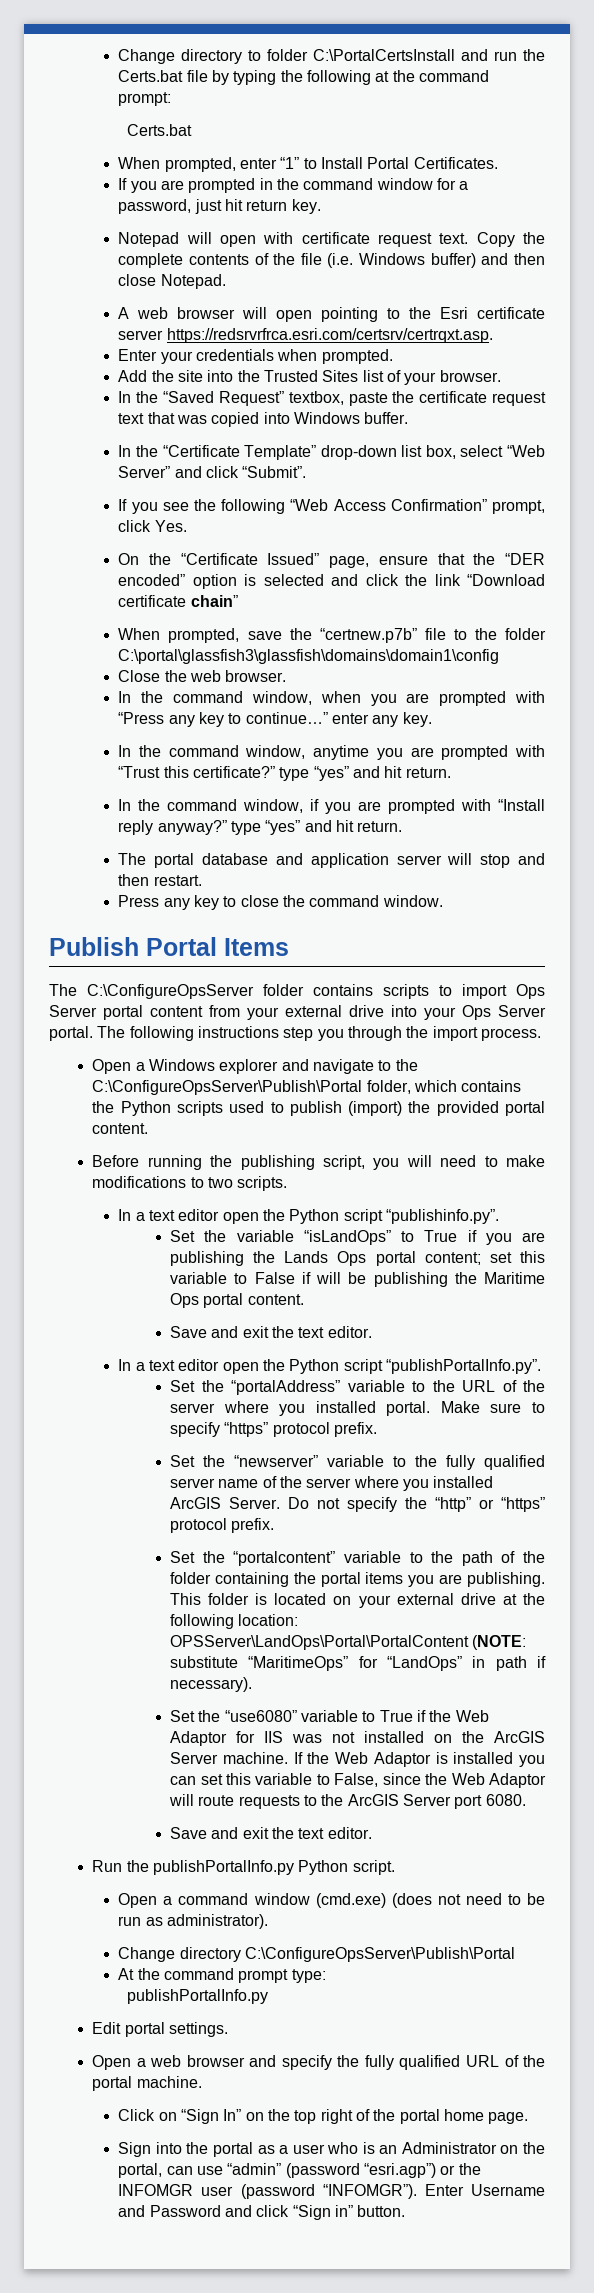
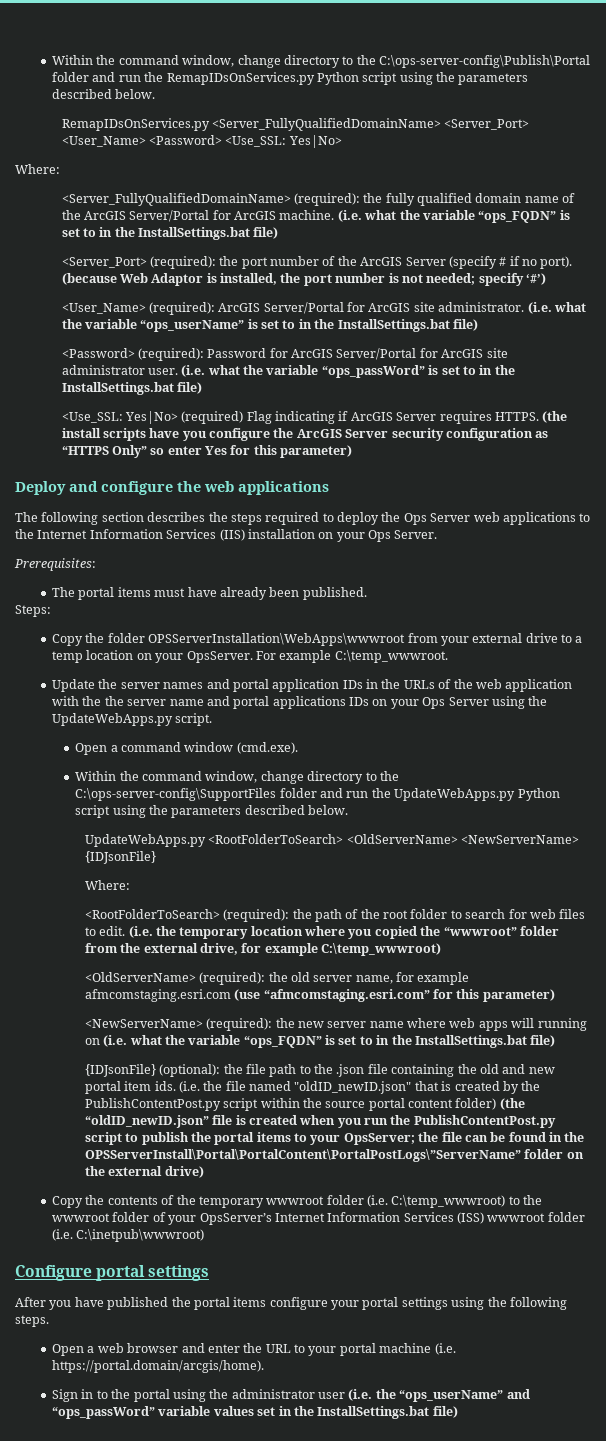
- Change directory to folder C:\PortalCertsInstall and run the Certs.bat file by typing the following at the command prompt:
- Certs.bat
- When prompted, enter “1” to Install Portal Certificates.
- If you are prompted in the command window for a password, just hit return key.
- Notepad will open with certificate request text. Copy the complete contents of the file (i.e. Windows buffer) and then close Notepad.
- A web browser will open pointing to the Esri certificate server https://redsrvrfrca.esri.com/certsrv/certrqxt.asp.
- Enter your credentials when prompted.
- Add the site into the Trusted Sites list of your browser.
- In the “Saved Request” textbox, paste the certificate request text that was copied into Windows buffer.
- In the “Certificate Template” drop-down list box, select “Web Server” and click “Submit”.
- If you see the following “Web Access Confirmation” prompt, click Yes.
- On the “Certificate Issued” page, ensure that the “DER encoded” option is selected and click the link “Download certificate chain”
- When prompted, save the “certnew.p7b” file to the folder C:\portal\glassfish3\glassfish\domains\domain1\config
- Close the web browser.
- In the command window, when you are prompted with “Press any key to continue…” enter any key.
- In the command window, anytime you are prompted with “Trust this certificate?” type “yes” and hit return.
- In the command window, if you are prompted with “Install reply anyway?” type “yes” and hit return.
- The portal database and application server will stop and then restart.
- Press any key to close the command window.
- Publish Portal Items
- The C:\ConfigureOpsServer folder contains scripts to import Ops Server portal content from your external drive into your Ops Server portal. The following instructions step you through the import process.
- Open a Windows explorer and navigate to the C:\ConfigureOpsServer\Publish\Portal folder, which contains the Python scripts used to publish (import) the provided portal content.
- Before running the publishing script, you will need to make modifications to two scripts.
- In a text editor open the Python script “publishinfo.py”.
- Set the variable “isLandOps” to True if you are publishing the Lands Ops portal content; set this variable to False if will be publishing the Maritime Ops portal content.
- Save and exit the text editor.
- In a text editor open the Python script “publishPortalInfo.py”.
- Set the “portalAddress” variable to the URL of the server where you installed portal. Make sure to specify “https” protocol prefix.
- Set the “newserver” variable to the fully qualified server name of the server where you installed ArcGIS Server. Do not specify the “http” or “https” protocol prefix.
- Set the “portalcontent” variable to the path of the folder containing the portal items you are publishing. This folder is located on your external drive at the following location: OPSServer\LandOps\Portal\PortalContent (NOTE: substitute “MaritimeOps” for “LandOps” in path if necessary).
- Set the “use6080” variable to True if the Web Adaptor for IIS was not installed on the ArcGIS Server machine. If the Web Adaptor is installed you can set this variable to False, since the Web Adaptor will route requests to the ArcGIS Server port 6080.
- Save and exit the text editor.
- Run the publishPortalInfo.py Python script.
+ Within the command window, change directory to the C:\ops-server-config\Publish\Portal folder and run the RemapIDsOnServices.py Python script using the parameters described below.
+ RemapIDsOnServices.py <Server_FullyQualifiedDomainName> <Server_Port> <User_Name> <Password> <Use_SSL: Yes|No>
+ Where:
+ <Server_FullyQualifiedDomainName> (required): the fully qualified domain name of the ArcGIS Server/Portal for ArcGIS machine. (i.e. what the variable “ops_FQDN” is set to in the InstallSettings.bat file)
+ <Server_Port> (required): the port number of the ArcGIS Server (specify # if no port). (because Web Adaptor is installed, the port number is not needed; specify ‘#’)
+ <User_Name> (required): ArcGIS Server/Portal for ArcGIS site administrator. (i.e. what the variable “ops_userName” is set to in the InstallSettings.bat file)
+ <Password> (required): Password for ArcGIS Server/Portal for ArcGIS site administrator user. (i.e. what the variable “ops_passWord” is set to in the InstallSettings.bat file)
+ <Use_SSL: Yes|No> (required) Flag indicating if ArcGIS Server requires HTTPS. (the install scripts have you configure the ArcGIS Server security configuration as “HTTPS Only” so enter Yes for this parameter)
+ Deploy and configure the web applications
+ The following section describes the steps required to deploy the Ops Server web applications to the Internet Information Services (IIS) installation on your Ops Server.
+ Prerequisites:
+ The portal items must have already been published.
+ Steps:
+ Copy the folder OPSServerInstallation\WebApps\wwwroot from your external drive to a temp location on your OpsServer. For example C:\temp_wwwroot.
+ Update the server names and portal application IDs in the URLs of the web application with the the server name and portal applications IDs on your Ops Server using the UpdateWebApps.py script.
- Open a command window (cmd.exe) (does not need to be run as administrator).
- Change directory C:\ConfigureOpsServer\Publish\Portal
- At the command prompt type:
- publishPortalInfo.py
- Edit portal settings.
+ Open a command window (cmd.exe).
+ Within the command window, change directory to the C:\ops-server-config\SupportFiles folder and run the UpdateWebApps.py Python script using the parameters described below.
+ UpdateWebApps.py <RootFolderToSearch> <OldServerName> <NewServerName> {IDJsonFile}
+ Where:
+ <RootFolderToSearch> (required): the path of the root folder to search for web files to edit. (i.e. the temporary location where you copied the “wwwroot” folder from the external drive, for example C:\temp_wwwroot)
+ <OldServerName> (required): the old server name, for example afmcomstaging.esri.com (use “afmcomstaging.esri.com” for this parameter)
+ <NewServerName> (required): the new server name where web apps will running on (i.e. what the variable “ops_FQDN” is set to in the InstallSettings.bat file)
+ {IDJsonFile} (optional): the file path to the .json file containing the old and new portal item ids. (i.e. the file named "oldID_newID.json" that is created by the PublishContentPost.py script within the source portal content folder) (the “oldID_newID.json” file is created when you run the PublishContentPost.py script to publish the portal items to your OpsServer; the file can be found in the OPSServerInstall\Portal\PortalContent\PortalPostLogs\”ServerName” folder on the external drive)
+ Copy the contents of the temporary wwwroot folder (i.e. C:\temp_wwwroot) to the wwwroot folder of your OpsServer’s Internet Information Services (ISS) wwwroot folder (i.e. C:\inetpub\wwwroot)
+ Configure portal settings
+ After you have published the portal items configure your portal settings using the following steps.
- Open a web browser and specify the fully qualified URL of the portal machine.
- Click on “Sign In” on the top right of the portal home page.
- Sign into the portal as a user who is an Administrator on the portal, can use “admin” (password “esri.agp”) or the INFOMGR user (password “INFOMGR”). Enter Username and Password and click “Sign in” button.
+ Open a web browser and enter the URL to your portal machine (i.e. https://portal.domain/arcgis/home).
+ Sign in to the portal using the administrator user (i.e. the “ops_userName” and “ops_passWord” variable values set in the InstallSettings.bat file)

